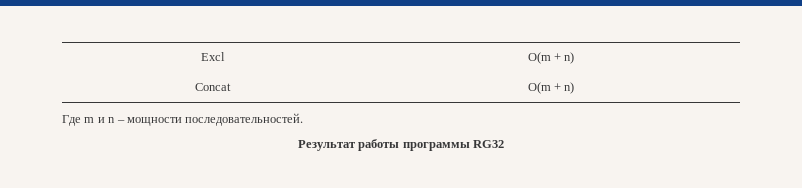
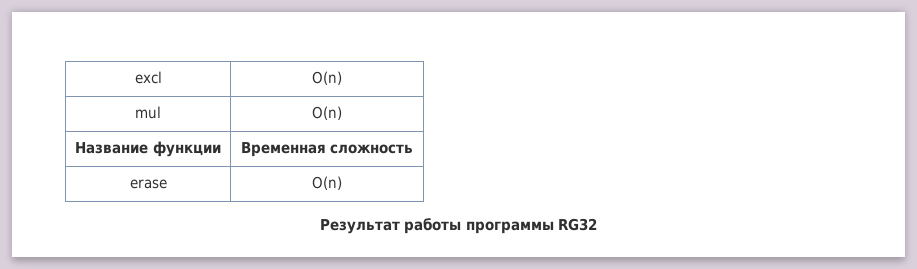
- Excl | O(m + n)
- Concat | O(m + n)
- Где m и n – мощности последовательностей.
+ excl | O(n)
+ mul | O(n)
+ Название функции | Временная сложность
+ erase | O(n)

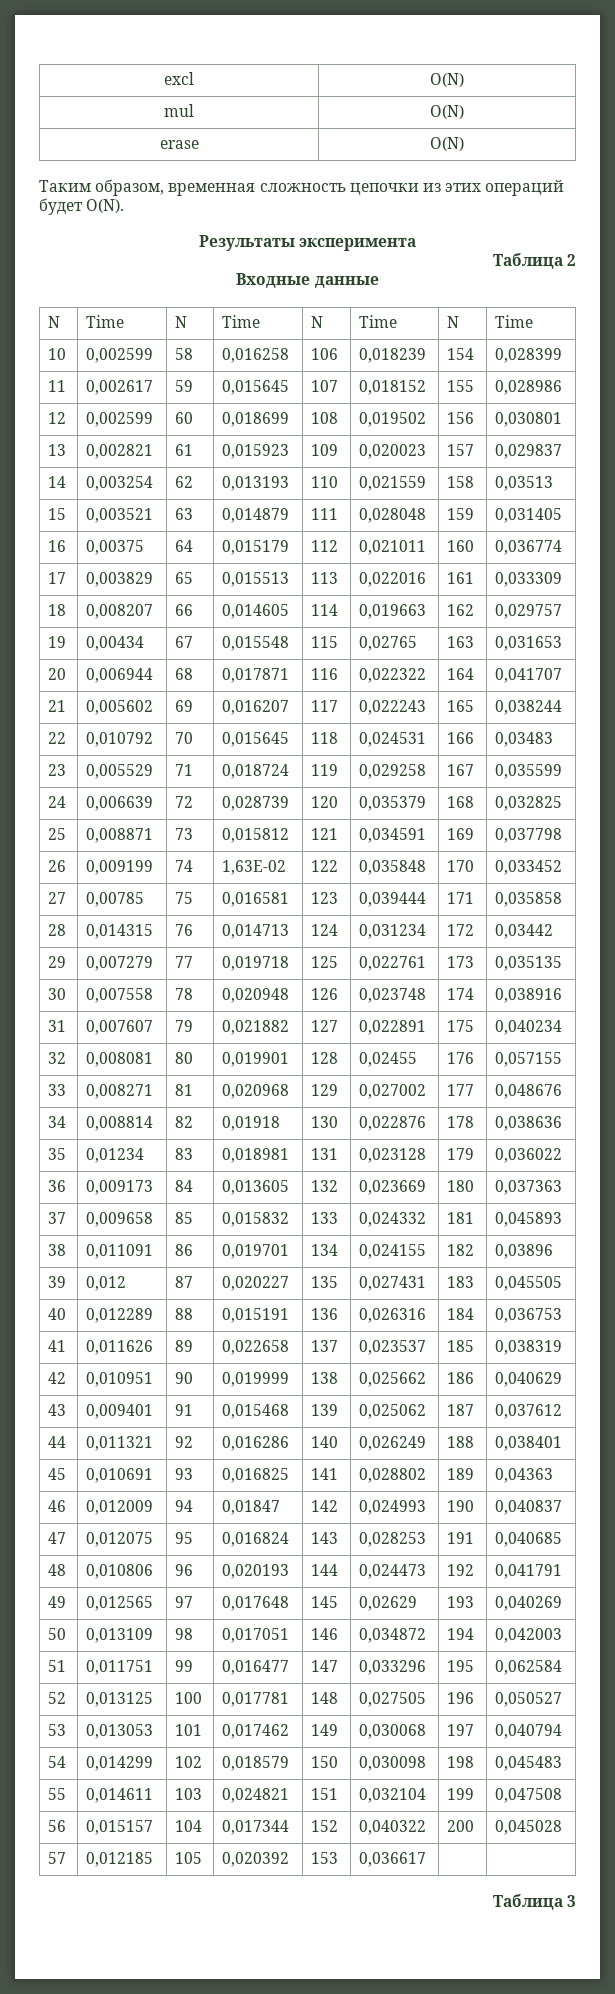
- excl | O(n)
+ excl | O(N)
- mul | O(n)
- Название функции | Временная сложность
- erase | O(n)
- Результат работы программы RG32
+ mul | O(N)
+ erase | O(N)
+ Таким образом, временная сложность цепочки из этих операций будет O(N).
+ Результаты эксперимента
+ Таблица 2
+ Входные данные
+ N | Time | N | Time | N | Time | N | Time
+ 10 | 0,002599 | 58 | 0,016258 | 106 | 0,018239 | 154 | 0,028399
+ 11 | 0,002617 | 59 | 0,015645 | 107 | 0,018152 | 155 | 0,028986
+ 12 | 0,002599 | 60 | 0,018699 | 108 | 0,019502 | 156 | 0,030801
+ 13 | 0,002821 | 61 | 0,015923 | 109 | 0,020023 | 157 | 0,029837
+ 14 | 0,003254 | 62 | 0,013193 | 110 | 0,021559 | 158 | 0,03513
+ 15 | 0,003521 | 63 | 0,014879 | 111 | 0,028048 | 159 | 0,031405
+ 16 | 0,00375 | 64 | 0,015179 | 112 | 0,021011 | 160 | 0,036774
+ 17 | 0,003829 | 65 | 0,015513 | 113 | 0,022016 | 161 | 0,033309
+ 18 | 0,008207 | 66 | 0,014605 | 114 | 0,019663 | 162 | 0,029757
+ 19 | 0,00434 | 67 | 0,015548 | 115 | 0,02765 | 163 | 0,031653
+ 20 | 0,006944 | 68 | 0,017871 | 116 | 0,022322 | 164 | 0,041707
+ 21 | 0,005602 | 69 | 0,016207 | 117 | 0,022243 | 165 | 0,038244
+ 22 | 0,010792 | 70 | 0,015645 | 118 | 0,024531 | 166 | 0,03483
+ 23 | 0,005529 | 71 | 0,018724 | 119 | 0,029258 | 167 | 0,035599
+ 24 | 0,006639 | 72 | 0,028739 | 120 | 0,035379 | 168 | 0,032825
+ 25 | 0,008871 | 73 | 0,015812 | 121 | 0,034591 | 169 | 0,037798
+ 26 | 0,009199 | 74 | 1,63E-02 | 122 | 0,035848 | 170 | 0,033452
+ 27 | 0,00785 | 75 | 0,016581 | 123 | 0,039444 | 171 | 0,035858
+ 28 | 0,014315 | 76 | 0,014713 | 124 | 0,031234 | 172 | 0,03442
+ 29 | 0,007279 | 77 | 0,019718 | 125 | 0,022761 | 173 | 0,035135
+ 30 | 0,007558 | 78 | 0,020948 | 126 | 0,023748 | 174 | 0,038916
+ 31 | 0,007607 | 79 | 0,021882 | 127 | 0,022891 | 175 | 0,040234
+ 32 | 0,008081 | 80 | 0,019901 | 128 | 0,02455 | 176 | 0,057155
+ 33 | 0,008271 | 81 | 0,020968 | 129 | 0,027002 | 177 | 0,048676
+ 34 | 0,008814 | 82 | 0,01918 | 130 | 0,022876 | 178 | 0,038636
+ 35 | 0,01234 | 83 | 0,018981 | 131 | 0,023128 | 179 | 0,036022
+ 36 | 0,009173 | 84 | 0,013605 | 132 | 0,023669 | 180 | 0,037363
+ 37 | 0,009658 | 85 | 0,015832 | 133 | 0,024332 | 181 | 0,045893
+ 38 | 0,011091 | 86 | 0,019701 | 134 | 0,024155 | 182 | 0,03896
+ 39 | 0,012 | 87 | 0,020227 | 135 | 0,027431 | 183 | 0,045505
+ 40 | 0,012289 | 88 | 0,015191 | 136 | 0,026316 | 184 | 0,036753
+ 41 | 0,011626 | 89 | 0,022658 | 137 | 0,023537 | 185 | 0,038319
+ 42 | 0,010951 | 90 | 0,019999 | 138 | 0,025662 | 186 | 0,040629
+ 43 | 0,009401 | 91 | 0,015468 | 139 | 0,025062 | 187 | 0,037612
+ 44 | 0,011321 | 92 | 0,016286 | 140 | 0,026249 | 188 | 0,038401
+ 45 | 0,010691 | 93 | 0,016825 | 141 | 0,028802 | 189 | 0,04363
+ 46 | 0,012009 | 94 | 0,01847 | 142 | 0,024993 | 190 | 0,040837
+ 47 | 0,012075 | 95 | 0,016824 | 143 | 0,028253 | 191 | 0,040685
+ 48 | 0,010806 | 96 | 0,020193 | 144 | 0,024473 | 192 | 0,041791
+ 49 | 0,012565 | 97 | 0,017648 | 145 | 0,02629 | 193 | 0,040269
+ 50 | 0,013109 | 98 | 0,017051 | 146 | 0,034872 | 194 | 0,042003
+ 51 | 0,011751 | 99 | 0,016477 | 147 | 0,033296 | 195 | 0,062584
+ 52 | 0,013125 | 100 | 0,017781 | 148 | 0,027505 | 196 | 0,050527
+ 53 | 0,013053 | 101 | 0,017462 | 149 | 0,030068 | 197 | 0,040794
+ 54 | 0,014299 | 102 | 0,018579 | 150 | 0,030098 | 198 | 0,045483
+ 55 | 0,014611 | 103 | 0,024821 | 151 | 0,032104 | 199 | 0,047508
+ 56 | 0,015157 | 104 | 0,017344 | 152 | 0,040322 | 200 | 0,045028
+ 57 | 0,012185 | 105 | 0,020392 | 153 | 0,036617 | |
+ Таблица 3

